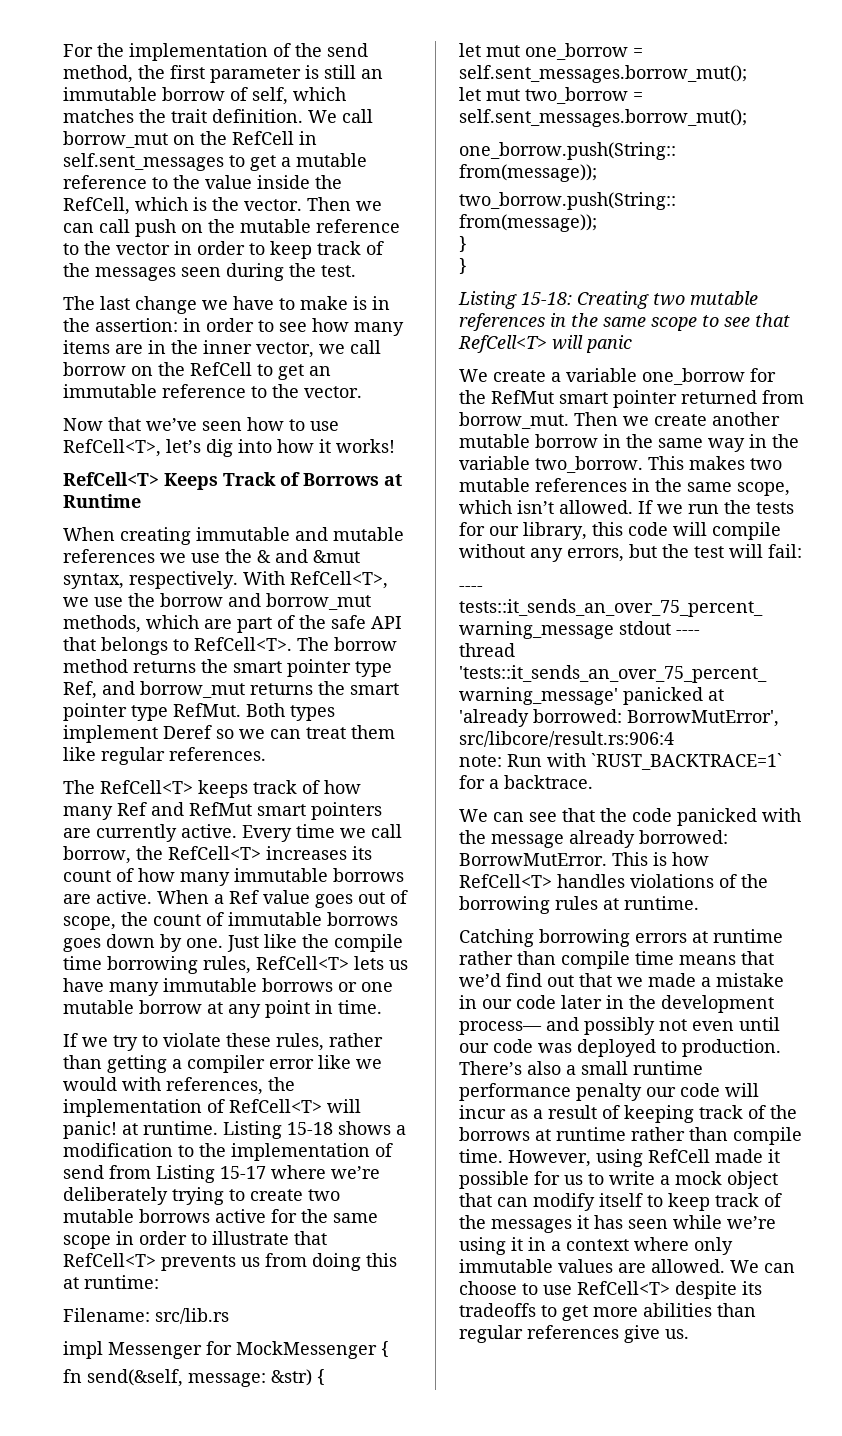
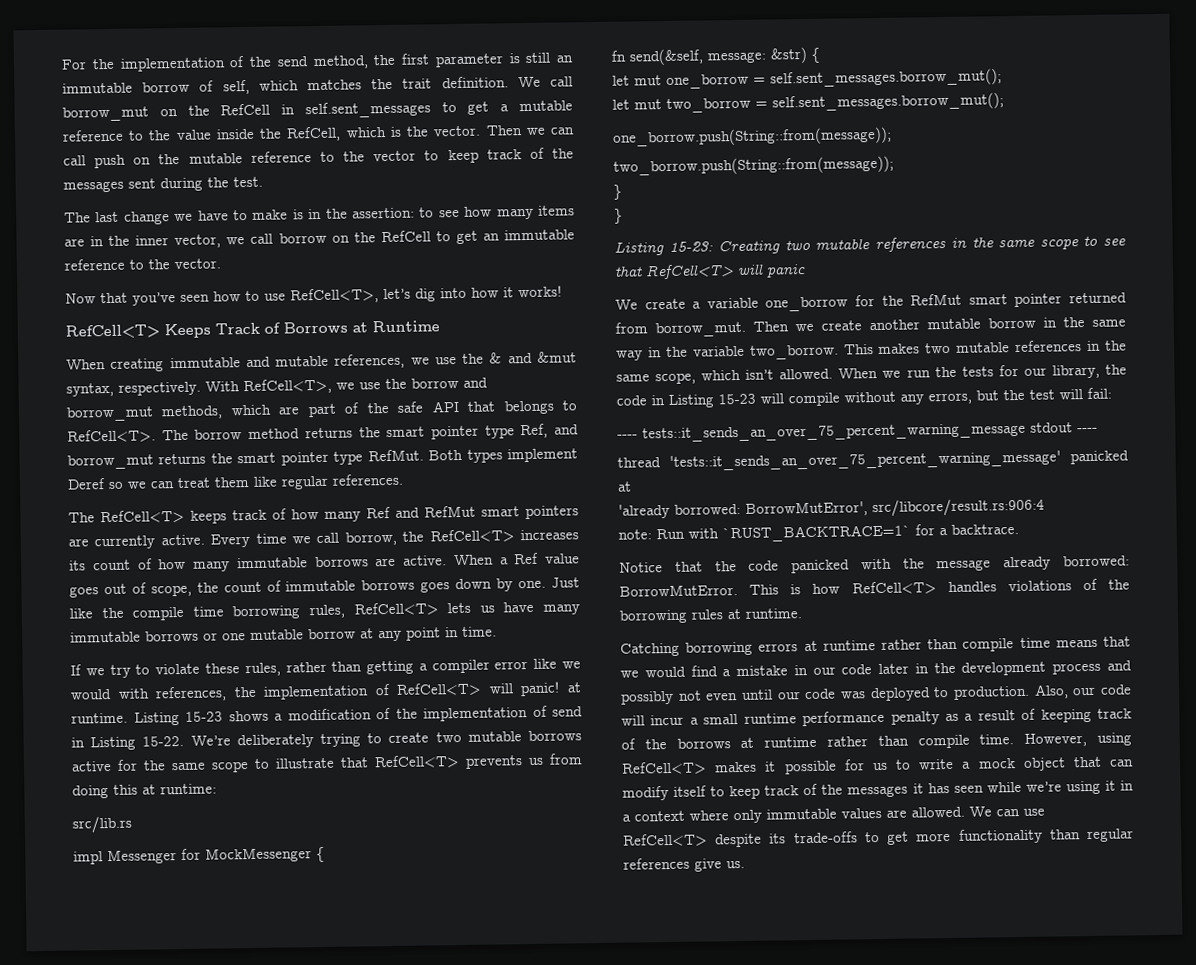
- Then we can call push on the mutable reference to the vector in order to keep track of the messages seen during the test.
+ Then we can call push on the mutable reference to the vector to keep track of the messages sent during the test.
- The last change we have to make is in the assertion: in order to see how many items are in the inner vector, we call borrow on the RefCell to get an immutable reference to the vector.
+ The last change we have to make is in the assertion: to see how many items are in the inner vector, we call borrow on the RefCell to get an immutable reference to the vector.
- Now that we’ve seen how to use RefCell<T>, let’s dig into how it works!
+ Now that you’ve seen how to use RefCell<T>, let’s dig into how it works!
- When creating immutable and mutable references we use the & and &mut syntax, respectively.
+ When creating immutable and mutable references, we use the & and &mut syntax, respectively.
- Listing 15-18 shows a modification to the implementation of send from Listing 15-17 where we’re deliberately trying to create two mutable borrows active for the same scope in order to illustrate that RefCell<T> prevents us from doing this at runtime:
+ Listing 15-23 shows a modification of the implementation of send in Listing 15-22. We’re deliberately trying to create two mutable borrows active for the same scope to illustrate that RefCell<T> prevents us from doing this at runtime:
- Filename: src/lib.rs
+ src/lib.rs
- Listing 15-18: Creating two mutable references in the same scope to see that RefCell<T> will panic
+ Listing 15-23: Creating two mutable references in the same scope to see that RefCell<T> will panic
- If we run the tests for our library, this code will compile without any errors, but the test will fail:
+ When we run the tests for our library, the code in Listing 15-23 will compile without any errors, but the test will fail:
- We can see that the code panicked with the message already borrowed: BorrowMutError.
+ Notice that the code panicked with the message already borrowed: BorrowMutError.
- Catching borrowing errors at runtime rather than compile time means that we’d find out that we made a mistake in our code later in the development process— and possibly not even until our code was deployed to production.
+ Catching borrowing errors at runtime rather than compile time means that we would find a mistake in our code later in the development process and possibly not even until our code was deployed to production.
- There’s also a small runtime performance penalty our code will incur as a result of keeping track of the borrows at runtime rather than compile time.
+ Also, our code will incur a small runtime performance penalty as a result of keeping track of the borrows at runtime rather than compile time.
- However, using RefCell made it possible for us to write a mock object that can modify itself to keep track of the messages it has seen while we’re using it in a context where only immutable values are allowed.
+ However, using RefCell<T> makes it possible for us to write a mock object that can modify itself to keep track of the messages it has seen while we’re using it in a context where only immutable values are allowed.
- We can choose to use RefCell<T> despite its tradeoffs to get more abilities than regular references give us.
+ We can use RefCell<T> despite its trade-offs to get more functionality than regular references give us.

